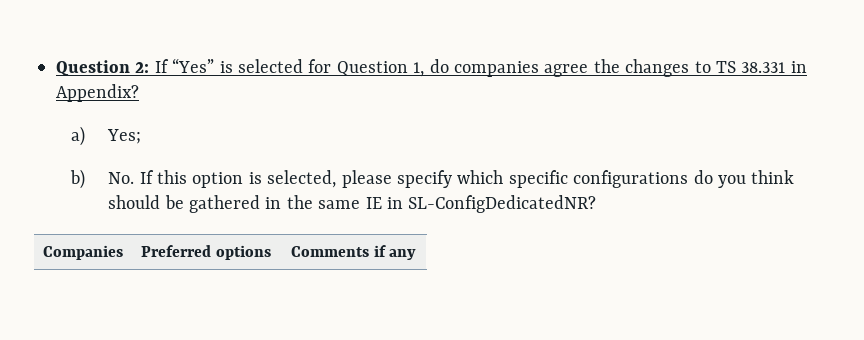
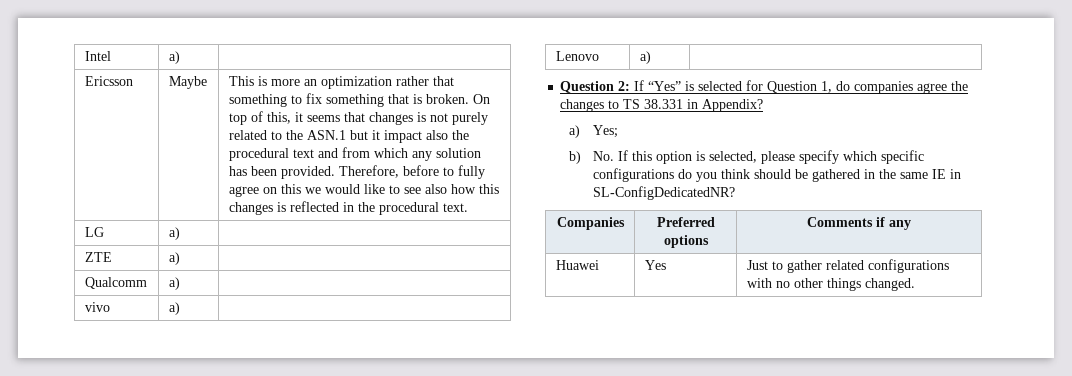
+ Intel | a) |
+ Ericsson | Maybe | This is more an optimization rather that something to fix something that is broken. On top of this, it seems that changes is not purely related to the ASN.1 but it impact also the procedural text and from which any solution has been provided. Therefore, before to fully agree on this we would like to see also how this changes is reflected in the procedural text.
+ LG | a) |
+ ZTE | a) |
+ Qualcomm | a) |
+ vivo | a) |
+ Lenovo | a) |
+ Huawei | Yes | Just to gather related configurations with no other things changed.

